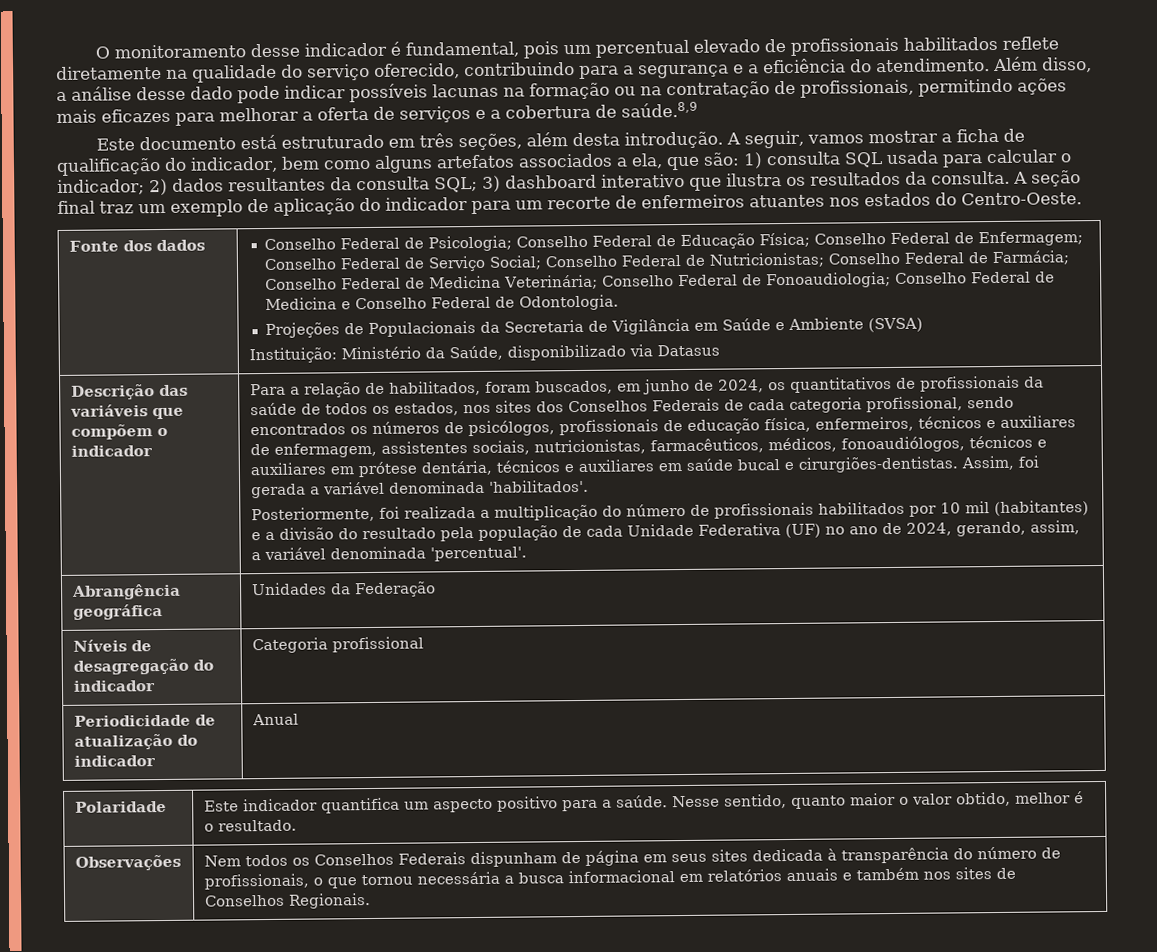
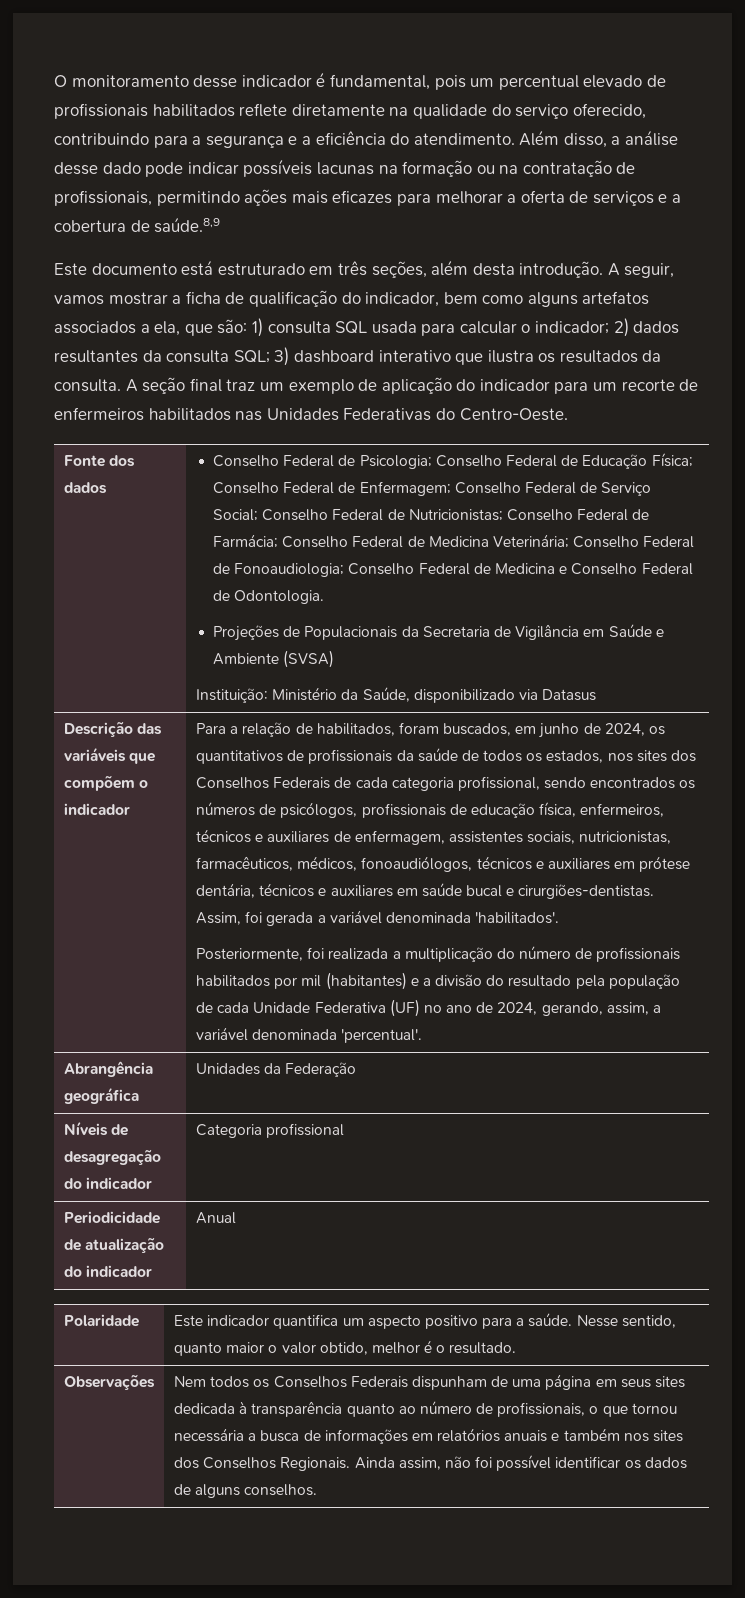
- A seção final traz um exemplo de aplicação do indicador para um recorte de enfermeiros atuantes nos estados do Centro-Oeste.
+ A seção final traz um exemplo de aplicação do indicador para um recorte de enfermeiros habilitados nas Unidades Federativas do Centro-Oeste.
- Posteriormente, foi realizada a multiplicação do número de profissionais habilitados por 10 mil (habitantes) e a divisão do resultado pela população de cada Unidade Federativa (UF) no ano de 2024, gerando, assim, a variável denominada 'percentual'.
+ Posteriormente, foi realizada a multiplicação do número de profissionais habilitados por mil (habitantes) e a divisão do resultado pela população de cada Unidade Federativa (UF) no ano de 2024, gerando, assim, a variável denominada 'percentual'.
- Nem todos os Conselhos Federais dispunham de página em seus sites dedicada à transparência do número de profissionais, o que tornou necessária a busca informacional em relatórios anuais e também nos sites de Conselhos Regionais.
+ Nem todos os Conselhos Federais dispunham de uma página em seus sites dedicada à transparência quanto ao número de profissionais, o que tornou necessária a busca de informações em relatórios anuais e também nos sites dos Conselhos Regionais.
+ Ainda assim, não foi possível identificar os dados de alguns conselhos.

